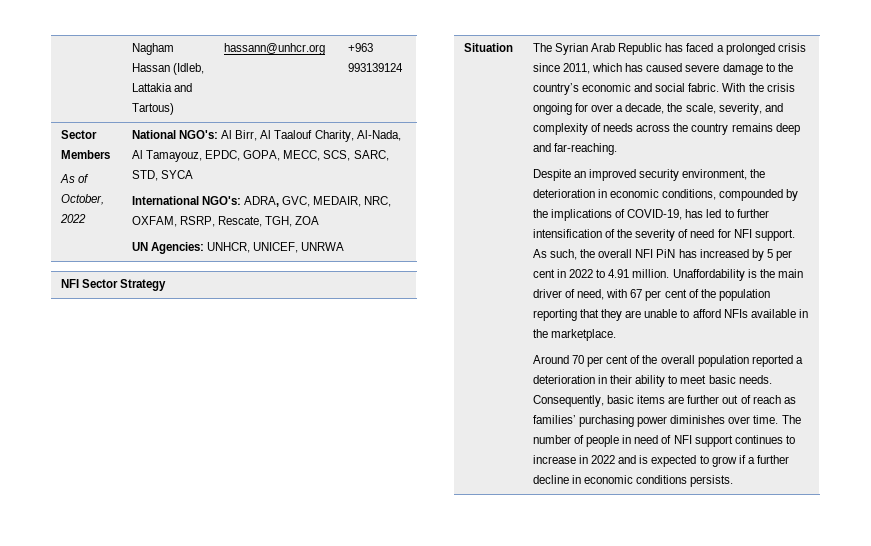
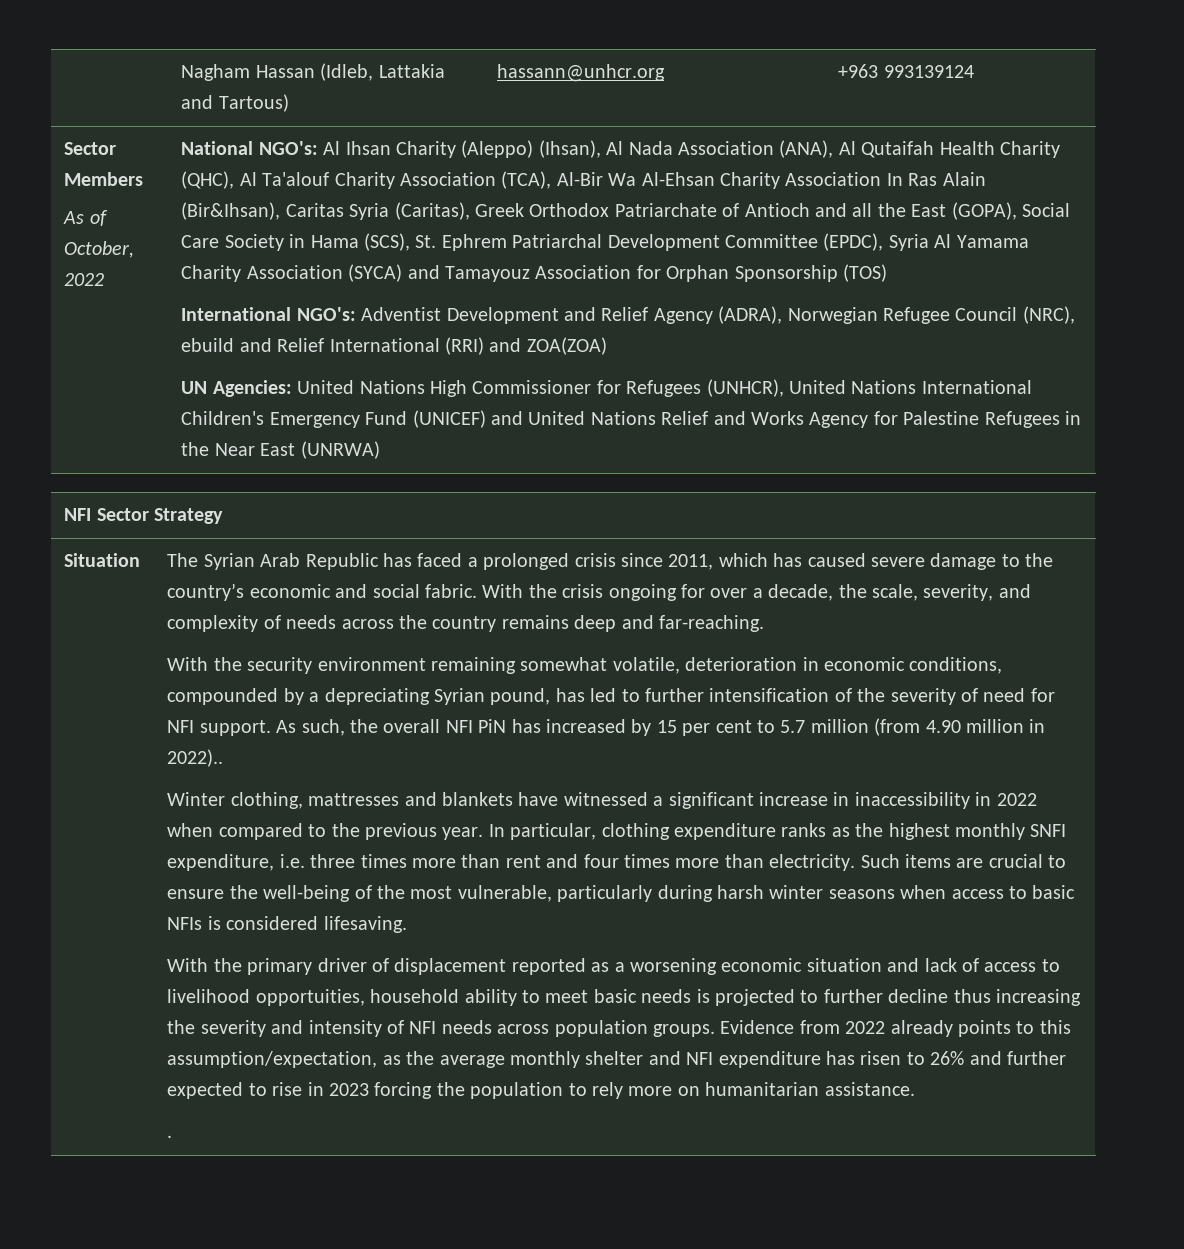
- National NGO's: Al Birr, Al Taalouf Charity, Al-Nada, Al Tamayouz, EPDC, GOPA, MECC, SCS, SARC, STD, SYCA
- International NGO's: ADRA, GVC, MEDAIR, NRC, OXFAM, RSRP, Rescate, TGH, ZOA
- UN Agencies: UNHCR, UNICEF, UNRWA
+ National NGO's: Al Ihsan Charity (Aleppo) (Ihsan), Al Nada Association (ANA), Al Qutaifah Health Charity (QHC), Al Ta'alouf Charity Association (TCA), Al-Bir Wa Al-Ehsan Charity Association In Ras Alain (Bir&Ihsan), Caritas Syria (Caritas), Greek Orthodox Patriarchate of Antioch and all the East (GOPA), Social Care Society in Hama (SCS), St. Ephrem Patriarchal Development Committee (EPDC), Syria Al Yamama Charity Association (SYCA) and Tamayouz Association for Orphan Sponsorship (TOS)
+ International NGO's: Adventist Development and Relief Agency (ADRA), Norwegian Refugee Council (NRC), ebuild and Relief International (RRI) and ZOA(ZOA)
+ UN Agencies: United Nations High Commissioner for Refugees (UNHCR), United Nations International Children's Emergency Fund (UNICEF) and United Nations Relief and Works Agency for Palestine Refugees in the Near East (UNRWA)
- Despite an improved security environment, the deterioration in economic conditions, compounded by the implications of COVID-19, has led to further intensification of the severity of need for NFI support.
+ With the security environment remaining somewhat volatile, deterioration in economic conditions, compounded by a depreciating Syrian pound, has led to further intensification of the severity of need for NFI support.
- As such, the overall NFI PiN has increased by 5 per cent in 2022 to 4.91 million. Unaffordability is the main driver of need, with 67 per cent of the population reporting that they are unable to afford NFIs available in the marketplace.
- Around 70 per cent of the overall population reported a deterioration in their ability to meet basic needs. Consequently, basic items are further out of reach as families’ purchasing power diminishes over time. The number of people in need of NFI support continues to increase in 2022 and is expected to grow if a further decline in economic conditions persists.
+ As such, the overall NFI PiN has increased by 15 per cent to 5.7 million (from 4.90 million in 2022)..
+ Winter clothing, mattresses and blankets have witnessed a significant increase in inaccessibility in 2022 when compared to the previous year. In particular, clothing expenditure ranks as the highest monthly SNFI expenditure, i.e. three times more than rent and four times more than electricity. Such items are crucial to ensure the well-being of the most vulnerable, particularly during harsh winter seasons when access to basic NFIs is considered lifesaving.
+ With the primary driver of displacement reported as a worsening economic situation and lack of access to livelihood opportuities, household ability to meet basic needs is projected to further decline thus increasing the severity and intensity of NFI needs across population groups. Evidence from 2022 already points to this assumption/expectation, as the average monthly shelter and NFI expenditure has risen to 26% and further expected to rise in 2023 forcing the population to rely more on humanitarian assistance.
+ .

